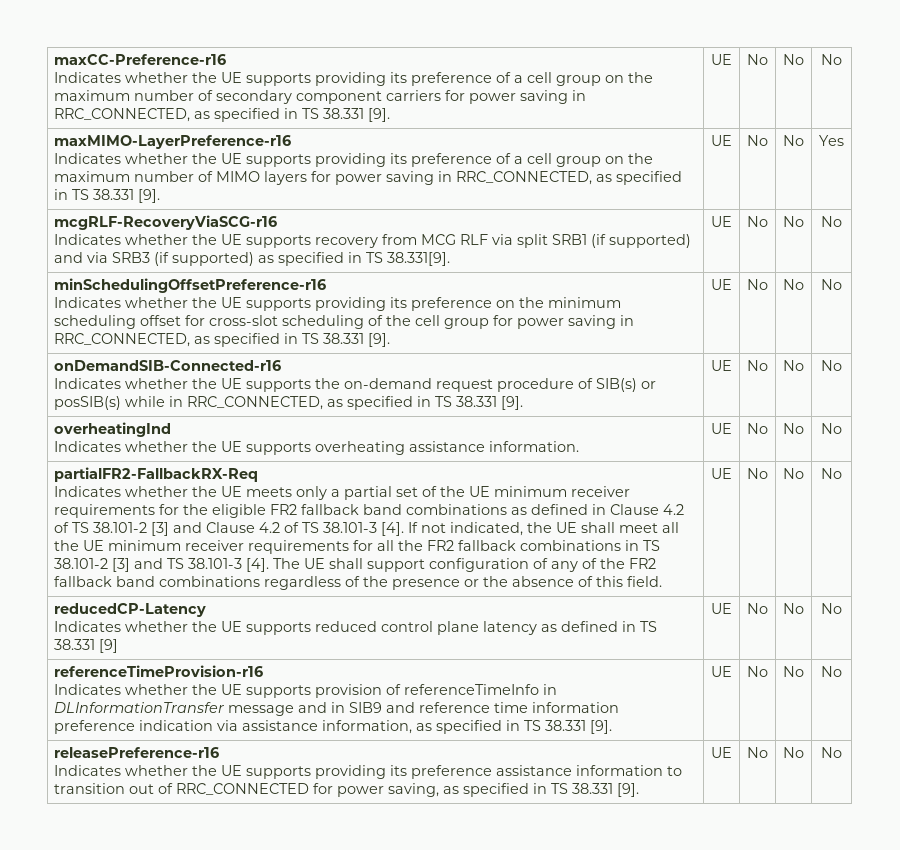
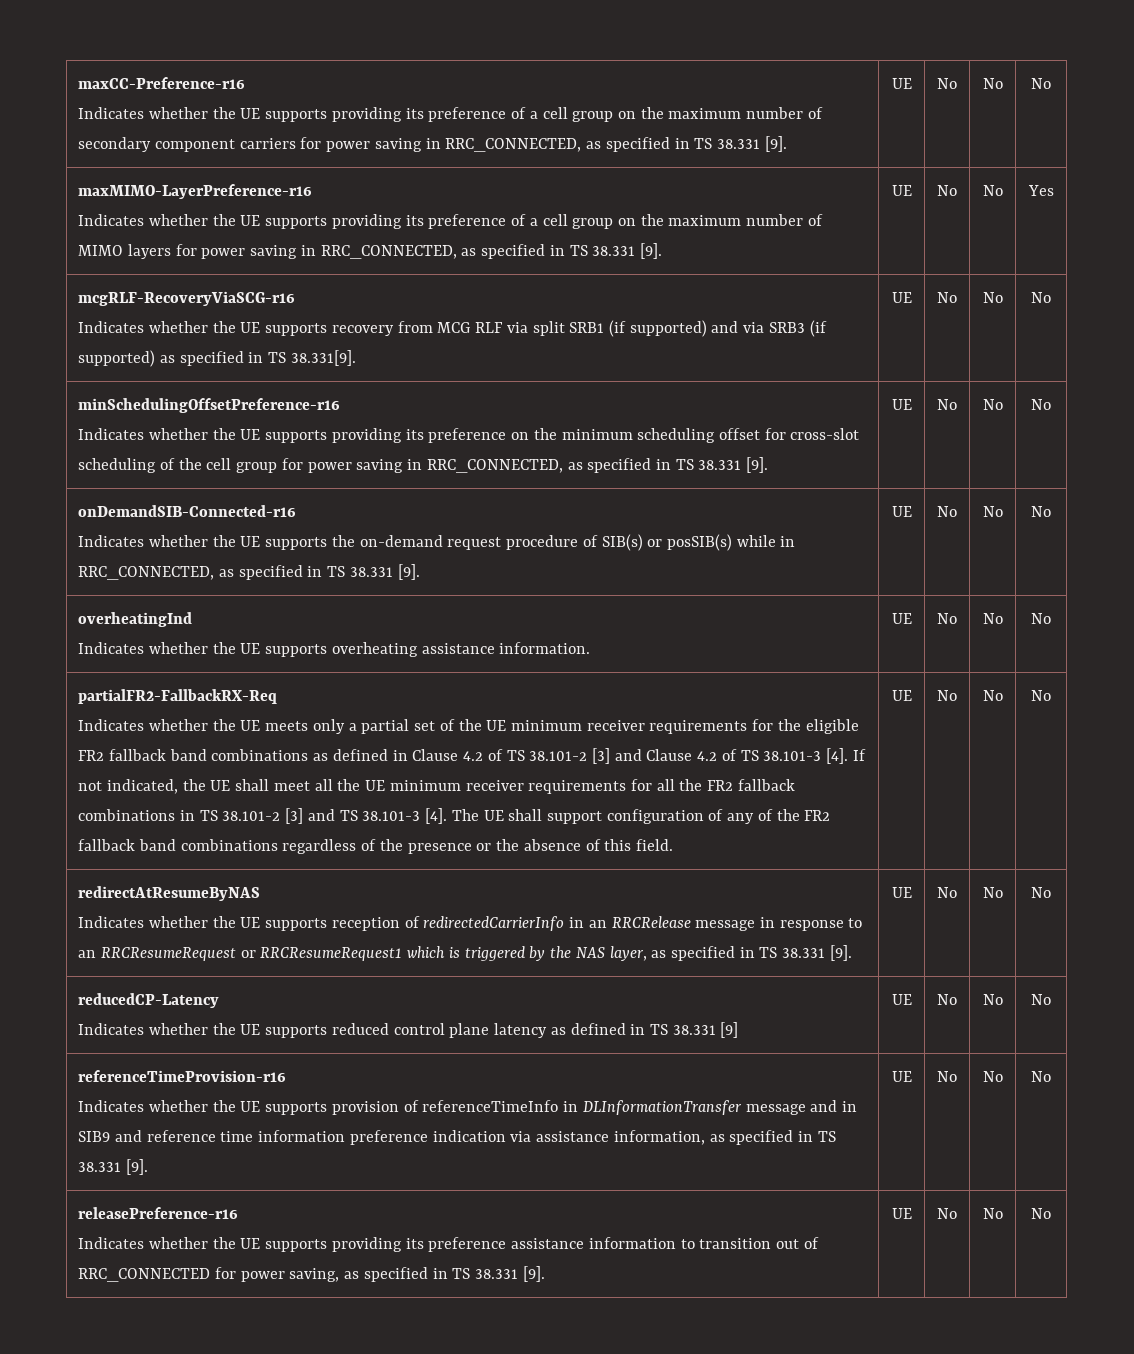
+ redirectAtResumeByNAS
+ Indicates whether the UE supports reception of redirectedCarrierInfo in an RRCRelease message in response to an RRCResumeRequest or RRCResumeRequest1 which is triggered by the NAS layer, as specified in TS 38.331 [9]. | UE | No | No | No

